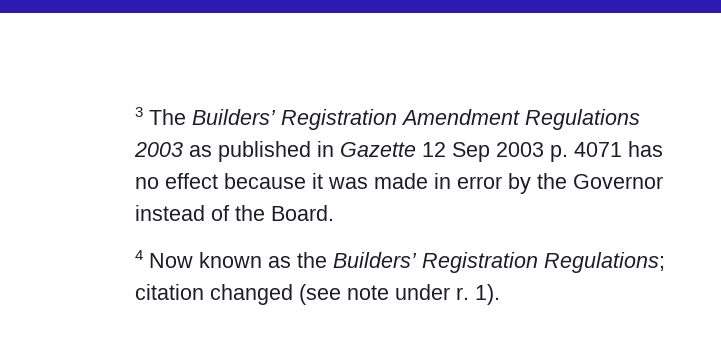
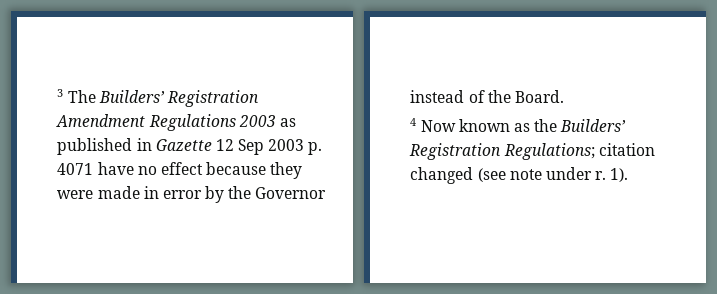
- 3 The Builders’ Registration Amendment Regulations 2003 as published in Gazette 12 Sep 2003 p. 4071 has no effect because it was made in error by the Governor instead of the Board.
+ 3 The Builders’ Registration Amendment Regulations 2003 as published in Gazette 12 Sep 2003 p. 4071 have no effect because they were made in error by the Governor instead of the Board.

